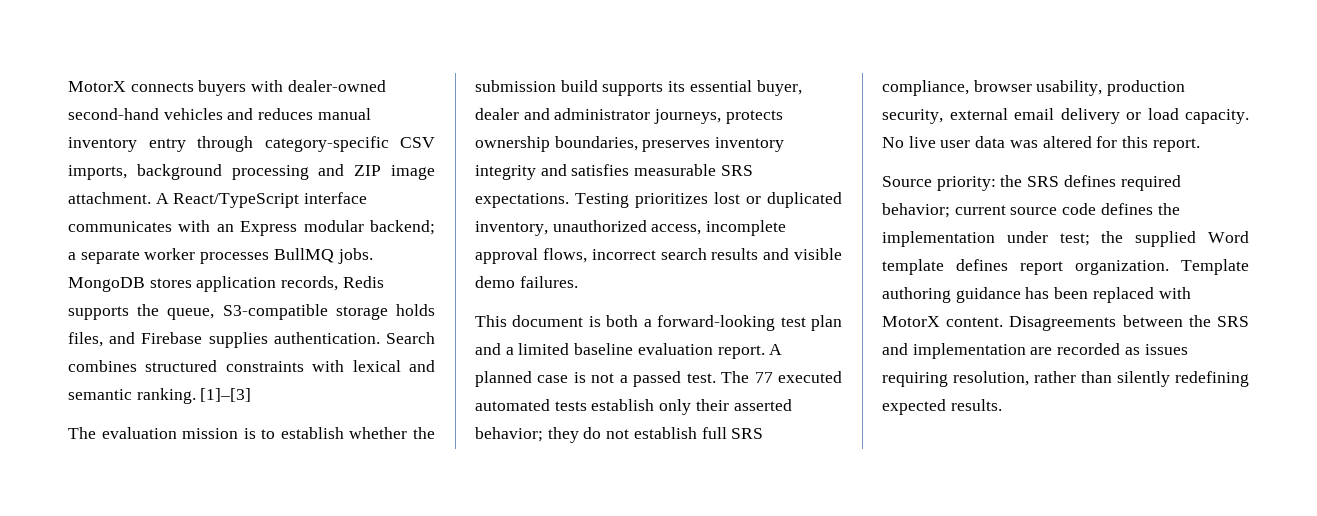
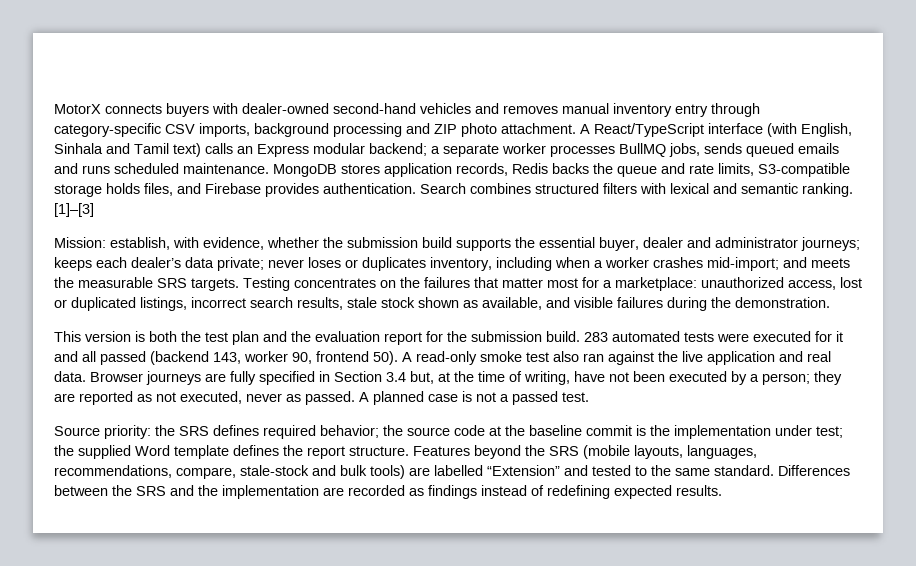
- MotorX connects buyers with dealer-owned second-hand vehicles and reduces manual inventory entry through category-specific CSV imports, background processing and ZIP image attachment.
+ MotorX connects buyers with dealer-owned second-hand vehicles and removes manual inventory entry through category-specific CSV imports, background processing and ZIP photo attachment.
- A React/TypeScript interface communicates with an Express modular backend; a separate worker processes BullMQ jobs.
+ A React/TypeScript interface (with English, Sinhala and Tamil text) calls an Express modular backend; a separate worker processes BullMQ jobs, sends queued emails and runs scheduled maintenance.
- MongoDB stores application records, Redis supports the queue, S3-compatible storage holds files, and Firebase supplies authentication.
+ MongoDB stores application records, Redis backs the queue and rate limits, S3-compatible storage holds files, and Firebase provides authentication.
- Search combines structured constraints with lexical and semantic ranking.
+ Search combines structured filters with lexical and semantic ranking.
- The evaluation mission is to establish whether the submission build supports its essential buyer, dealer and administrator journeys, protects ownership boundaries, preserves inventory integrity and satisfies measurable SRS expectations. Testing prioritizes lost or duplicated inventory, unauthorized access, incomplete approval flows, incorrect search results and visible demo failures.
+ Mission: establish, with evidence, whether the submission build supports the essential buyer, dealer and administrator journeys; keeps each dealer’s data private; never loses or duplicates inventory, including when a worker crashes mid-import; and meets the measurable SRS targets. Testing concentrates on the failures that matter most for a marketplace: unauthorized access, lost or duplicated listings, incorrect search results, stale stock shown as available, and visible failures during the demonstration.
- This document is both a forward-looking test plan and a limited baseline evaluation report.
+ This version is both the test plan and the evaluation report for the submission build. 283 automated tests were executed for it and all passed (backend 143, worker 90, frontend 50). A read-only smoke test also ran against the live application and real data. Browser journeys are fully specified in Section 3.4 but, at the time of writing, have not been executed by a person; they are reported as not executed, never as passed.
- The 77 executed automated tests establish only their asserted behavior; they do not establish full SRS compliance, browser usability, production security, external email delivery or load capacity. No live user data was altered for this report.
- Source priority: the SRS defines required behavior; current source code defines the implementation under test; the supplied Word template defines report organization. Template authoring guidance has been replaced with MotorX content. Disagreements between the SRS and implementation are recorded as issues requiring resolution, rather than silently redefining expected results.
+ Source priority: the SRS defines required behavior; the source code at the baseline commit is the implementation under test; the supplied Word template defines the report structure. Features beyond the SRS (mobile layouts, languages, recommendations, compare, stale-stock and bulk tools) are labelled “Extension” and tested to the same standard. Differences between the SRS and the implementation are recorded as findings instead of redefining expected results.

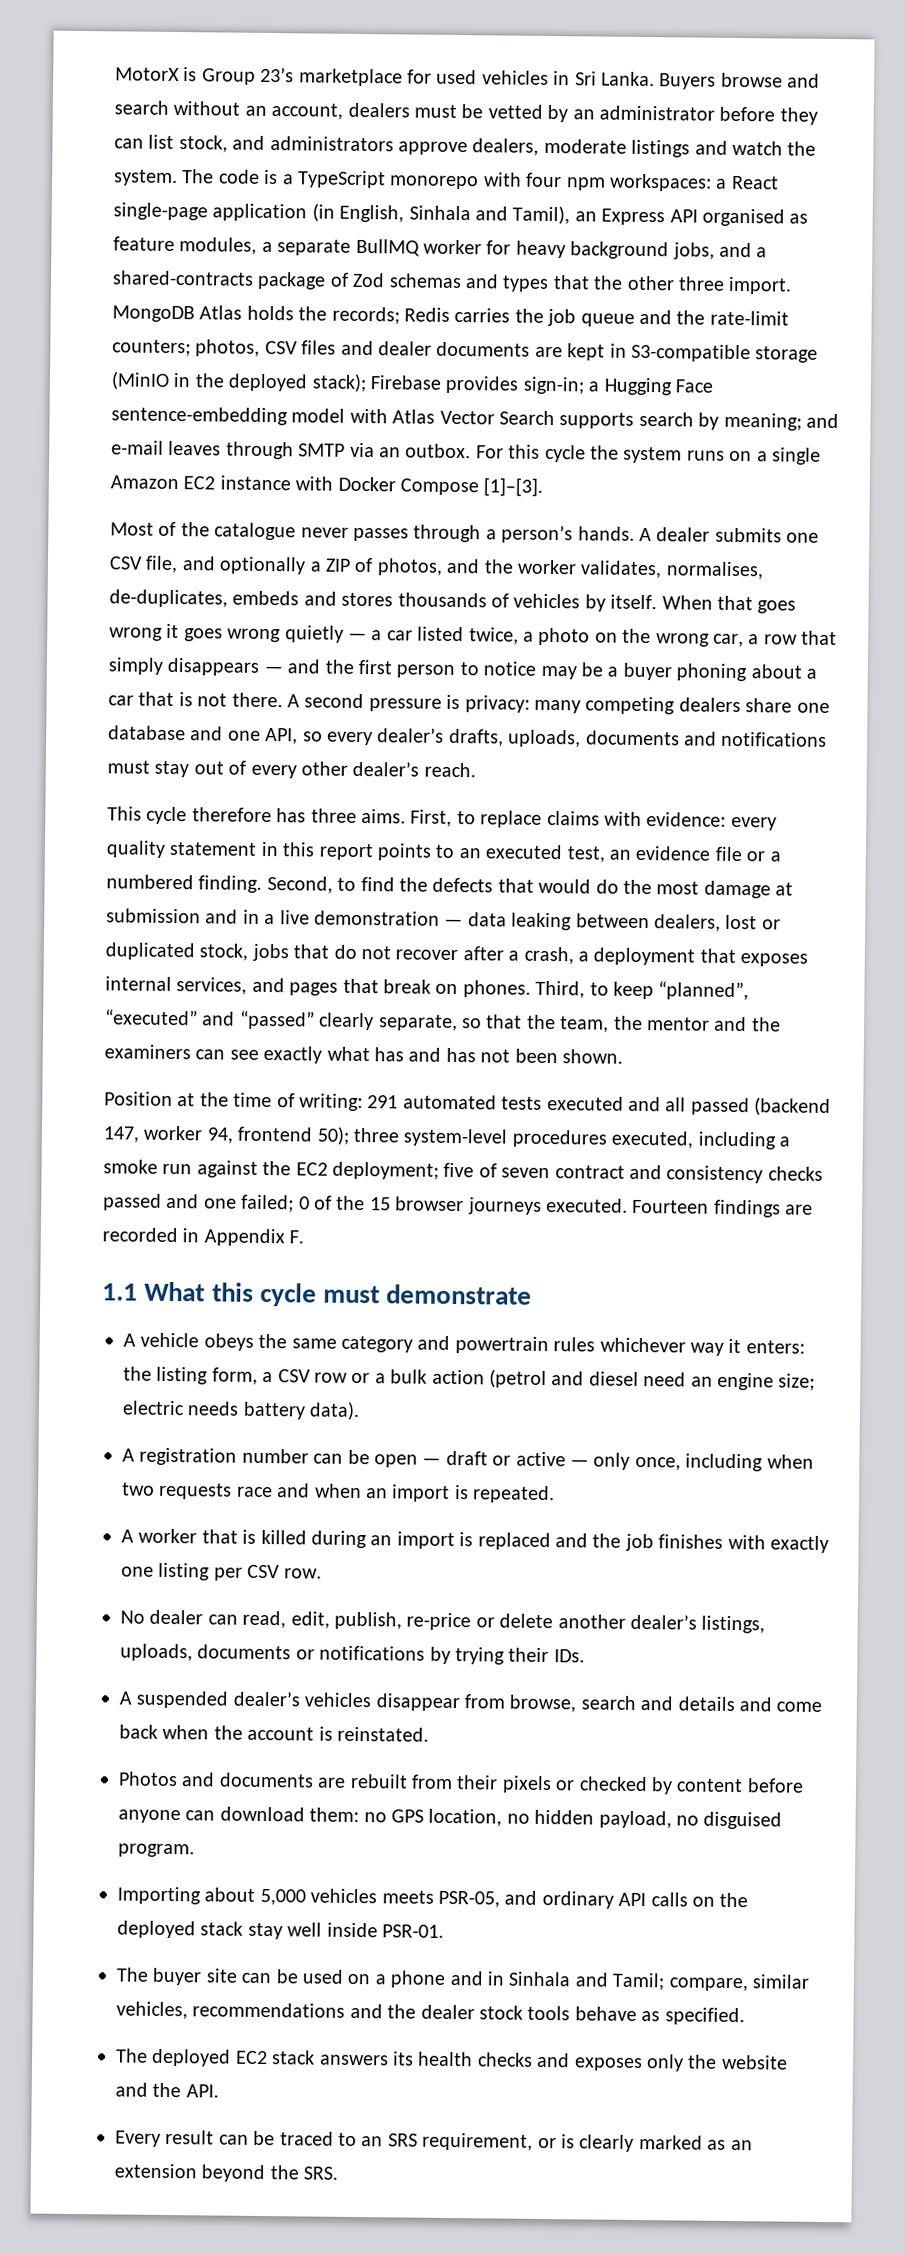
- MotorX connects buyers with dealer-owned second-hand vehicles and removes manual inventory entry through category-specific CSV imports, background processing and ZIP photo attachment. A React/TypeScript interface (with English, Sinhala and Tamil text) calls an Express modular backend; a separate worker processes BullMQ jobs, sends queued emails and runs scheduled maintenance. MongoDB stores application records, Redis backs the queue and rate limits, S3-compatible storage holds files, and Firebase provides authentication. Search combines structured filters with lexical and semantic ranking. [1]–[3]
- Mission: establish, with evidence, whether the submission build supports the essential buyer, dealer and administrator journeys; keeps each dealer’s data private; never loses or duplicates inventory, including when a worker crashes mid-import; and meets the measurable SRS targets. Testing concentrates on the failures that matter most for a marketplace: unauthorized access, lost or duplicated listings, incorrect search results, stale stock shown as available, and visible failures during the demonstration.
- This version is both the test plan and the evaluation report for the submission build. 283 automated tests were executed for it and all passed (backend 143, worker 90, frontend 50). A read-only smoke test also ran against the live application and real data. Browser journeys are fully specified in Section 3.4 but, at the time of writing, have not been executed by a person; they are reported as not executed, never as passed. A planned case is not a passed test.
- Source priority: the SRS defines required behavior; the source code at the baseline commit is the implementation under test; the supplied Word template defines the report structure. Features beyond the SRS (mobile layouts, languages, recommendations, compare, stale-stock and bulk tools) are labelled “Extension” and tested to the same standard. Differences between the SRS and the implementation are recorded as findings instead of redefining expected results.
+ MotorX is Group 23’s marketplace for used vehicles in Sri Lanka. Buyers browse and search without an account, dealers must be vetted by an administrator before they can list stock, and administrators approve dealers, moderate listings and watch the system. The code is a TypeScript monorepo with four npm workspaces: a React single-page application (in English, Sinhala and Tamil), an Express API organised as feature modules, a separate BullMQ worker for heavy background jobs, and a shared-contracts package of Zod schemas and types that the other three import. MongoDB Atlas holds the records; Redis carries the job queue and the rate-limit counters; photos, CSV files and dealer documents are kept in S3-compatible storage (MinIO in the deployed stack); Firebase provides sign-in; a Hugging Face sentence-embedding model with Atlas Vector Search supports search by meaning; and e-mail leaves through SMTP via an outbox. For this cycle the system runs on a single Amazon EC2 instance with Docker Compose [1]–[3].
+ Most of the catalogue never passes through a person’s hands. A dealer submits one CSV file, and optionally a ZIP of photos, and the worker validates, normalises, de-duplicates, embeds and stores thousands of vehicles by itself. When that goes wrong it goes wrong quietly — a car listed twice, a photo on the wrong car, a row that simply disappears — and the first person to notice may be a buyer phoning about a car that is not there. A second pressure is privacy: many competing dealers share one database and one API, so every dealer’s drafts, uploads, documents and notifications must stay out of every other dealer’s reach.
+ This cycle therefore has three aims. First, to replace claims with evidence: every quality statement in this report points to an executed test, an evidence file or a numbered finding. Second, to find the defects that would do the most damage at submission and in a live demonstration — data leaking between dealers, lost or duplicated stock, jobs that do not recover after a crash, a deployment that exposes internal services, and pages that break on phones. Third, to keep “planned”, “executed” and “passed” clearly separate, so that the team, the mentor and the examiners can see exactly what has and has not been shown.
+ Position at the time of writing: 291 automated tests executed and all passed (backend 147, worker 94, frontend 50); three system-level procedures executed, including a smoke run against the EC2 deployment; five of seven contract and consistency checks passed and one failed; 0 of the 15 browser journeys executed. Fourteen findings are recorded in Appendix F.
+ 1.1 What this cycle must demonstrate
+ A vehicle obeys the same category and powertrain rules whichever way it enters: the listing form, a CSV row or a bulk action (petrol and diesel need an engine size; electric needs battery data).
+ A registration number can be open — draft or active — only once, including when two requests race and when an import is repeated.
+ A worker that is killed during an import is replaced and the job finishes with exactly one listing per CSV row.
+ No dealer can read, edit, publish, re-price or delete another dealer’s listings, uploads, documents or notifications by trying their IDs.
+ A suspended dealer’s vehicles disappear from browse, search and details and come back when the account is reinstated.
+ Photos and documents are rebuilt from their pixels or checked by content before anyone can download them: no GPS location, no hidden payload, no disguised program.
+ Importing about 5,000 vehicles meets PSR-05, and ordinary API calls on the deployed stack stay well inside PSR-01.
+ The buyer site can be used on a phone and in Sinhala and Tamil; compare, similar vehicles, recommendations and the dealer stock tools behave as specified.
+ The deployed EC2 stack answers its health checks and exposes only the website and the API.
+ Every result can be traced to an SRS requirement, or is clearly marked as an extension beyond the SRS.

